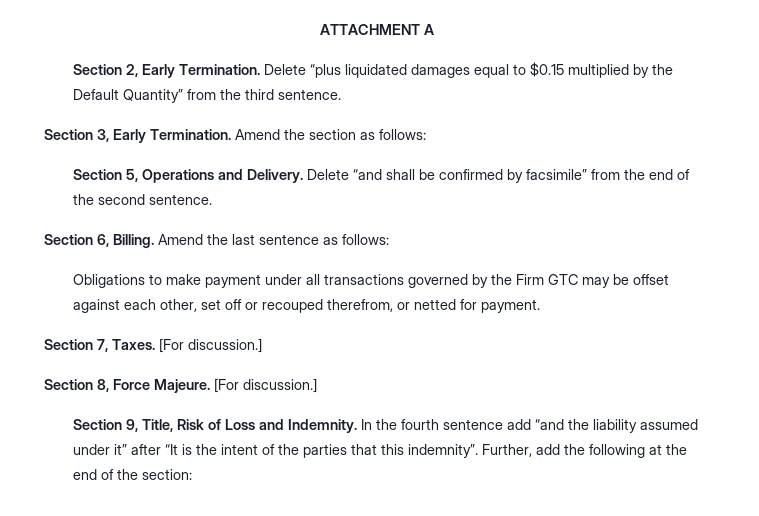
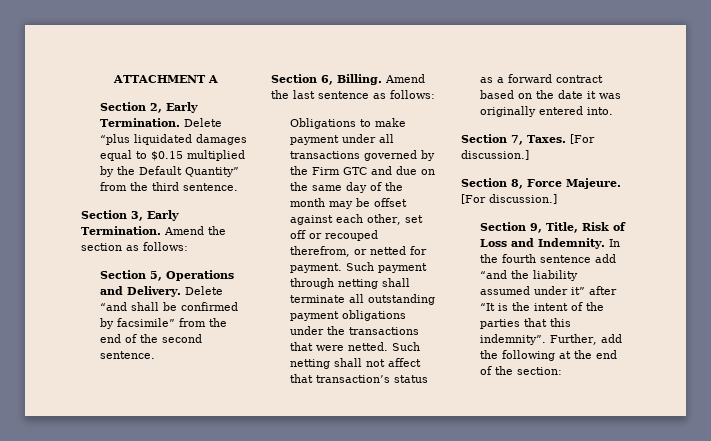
- Obligations to make payment under all transactions governed by the Firm GTC may be offset against each other, set off or recouped therefrom, or netted for payment.
+ Obligations to make payment under all transactions governed by the Firm GTC and due on the same day of the month may be offset against each other, set off or recouped therefrom, or netted for payment. Such payment through netting shall terminate all outstanding payment obligations under the transactions that were netted. Such netting shall not affect that transaction’s status as a forward contract based on the date it was originally entered into.

